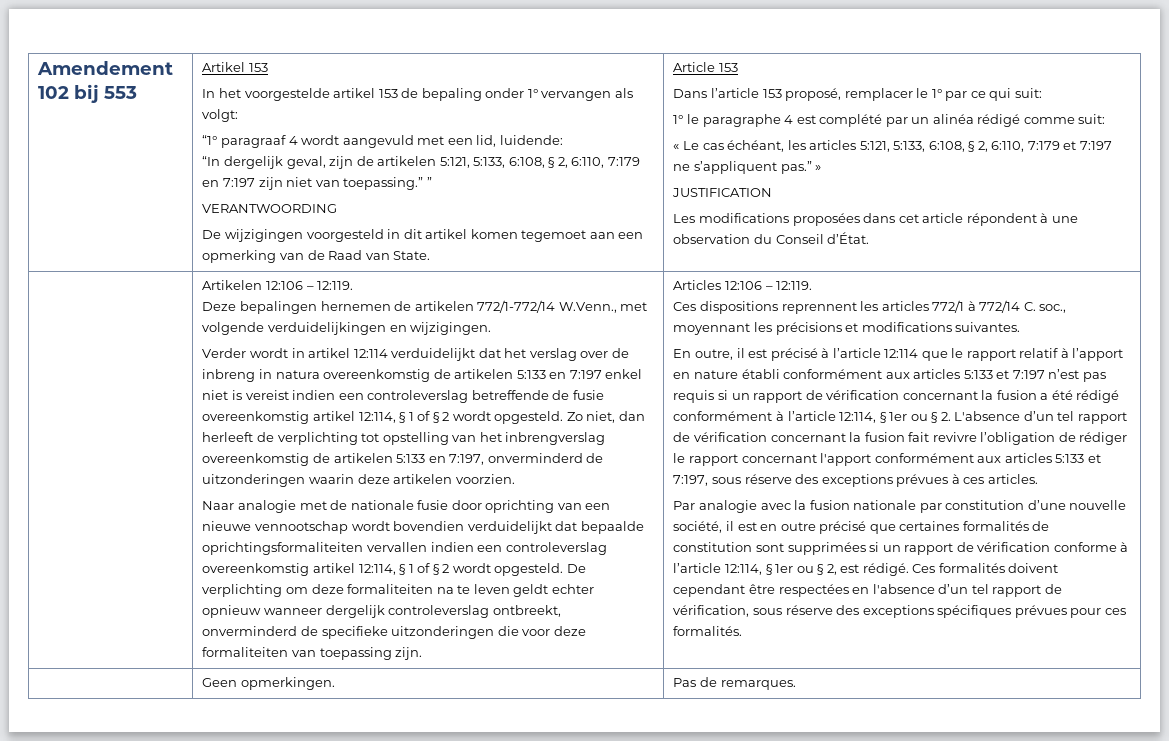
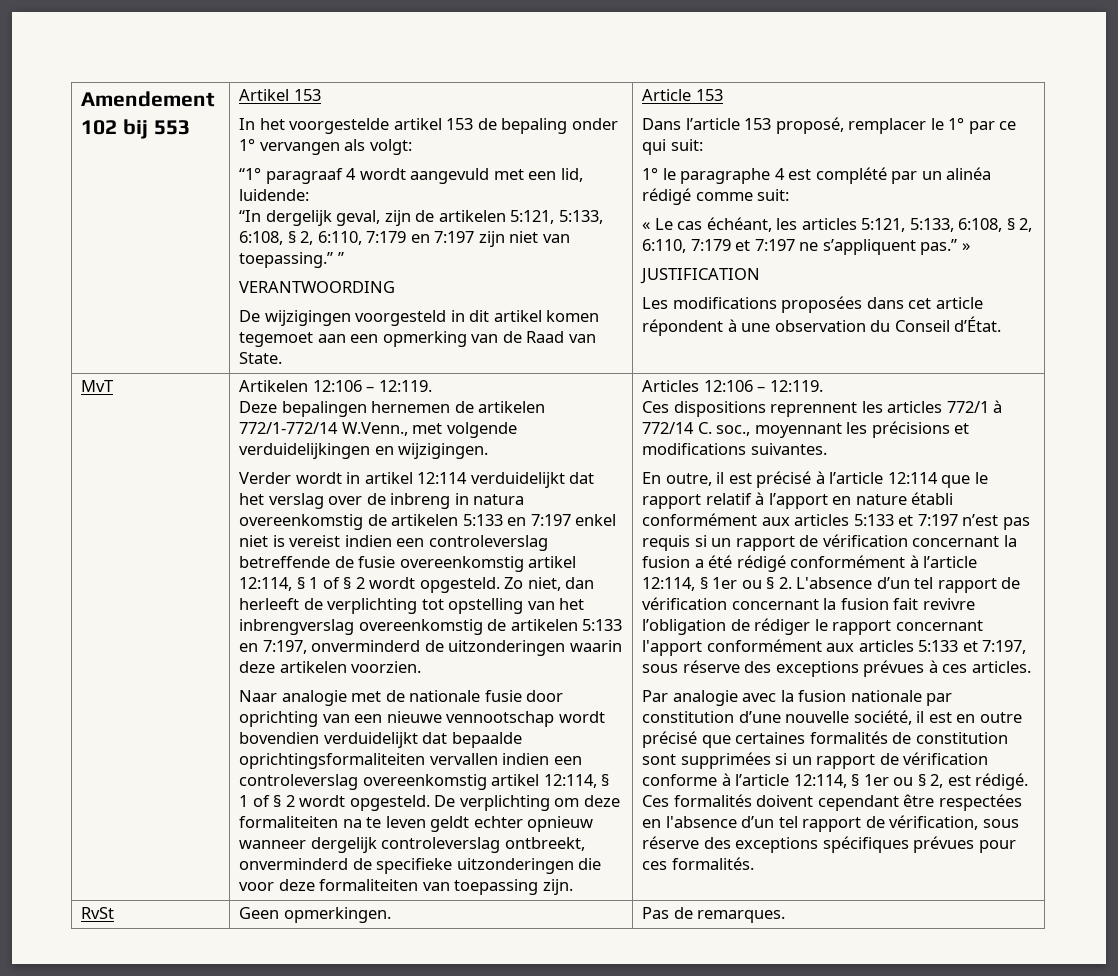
+ MvT
- | Geen opmerkingen. | Pas de remarques.
+ RvSt | Geen opmerkingen. | Pas de remarques.

